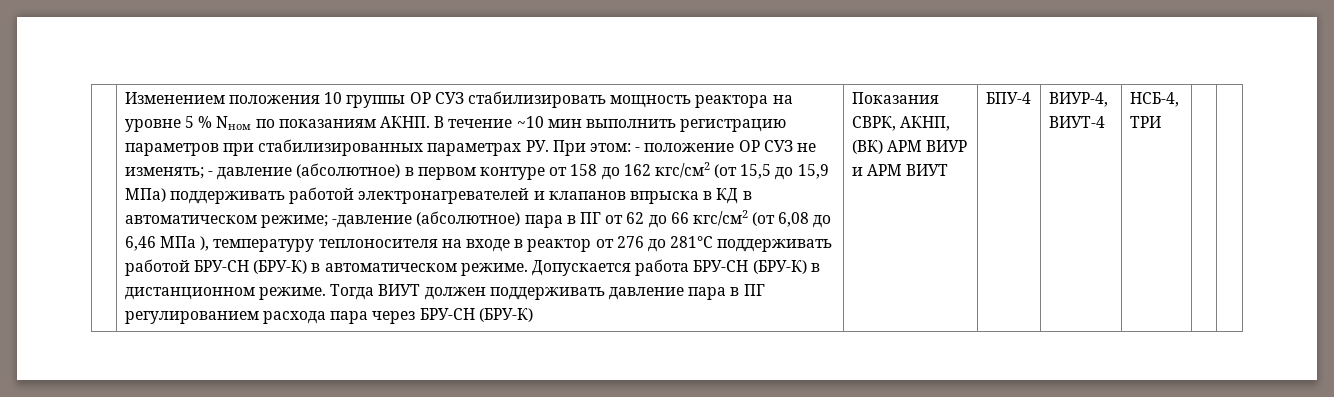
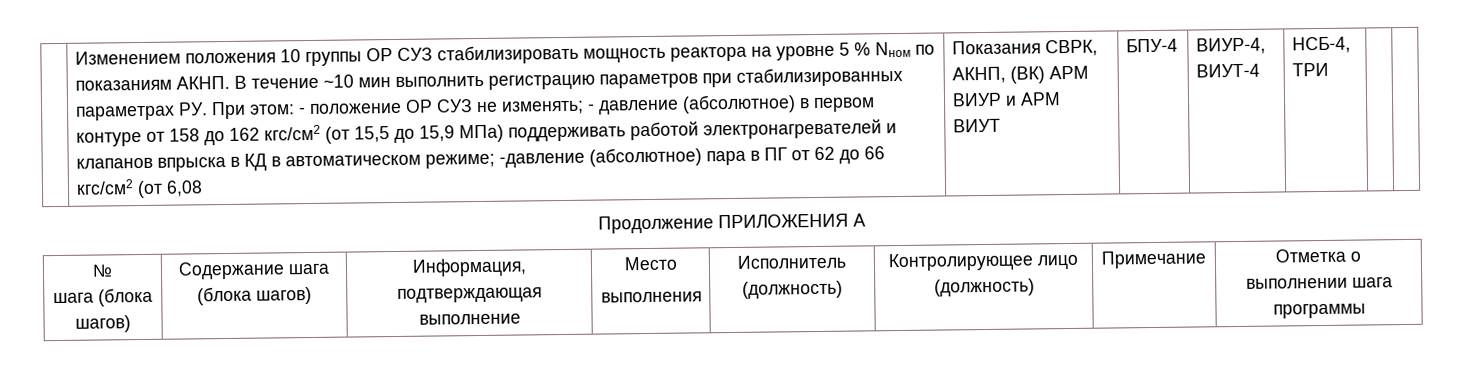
- В течение ~10 мин выполнить регистрацию параметров при стабилизированных параметрах РУ. При этом: - положение ОР СУЗ не изменять; - давление (абсолютное) в первом контуре от 158 до 162 кгс/см2 (от 15,5 до 15,9 МПа) поддерживать работой электронагревателей и клапанов впрыска в КД в автоматическом режиме; -давление (абсолютное) пара в ПГ от 62 до 66 кгс/см2 (от 6,08 до 6,46 МПа ), температуру теплоносителя на входе в реактор от 276 до 281°С поддерживать работой БРУ-СН (БРУ-К) в автоматическом режиме. Допускается работа БРУ-СН (БРУ-К) в дистанционном режиме. Тогда ВИУТ должен поддерживать давление пара в ПГ регулированием расхода пара через БРУ-СН (БРУ-К)
+ В течение ~10 мин выполнить регистрацию параметров при стабилизированных параметрах РУ. При этом: - положение ОР СУЗ не изменять; - давление (абсолютное) в первом контуре от 158 до 162 кгс/см2 (от 15,5 до 15,9 МПа) поддерживать работой электронагревателей и клапанов впрыска в КД в автоматическом режиме; -давление (абсолютное) пара в ПГ от 62 до 66 кгс/см2 (от 6,08
+ Продолжение ПРИЛОЖЕНИЯ А
+ №
+ шага (блока шагов) | Содержание шага (блока шагов) | Информация, подтверждающая выполнение | Место
+ выполнения | Исполнитель (должность) | Контролирующее лицо (должность) | Примечание | Отметка о выполнении шага программы

